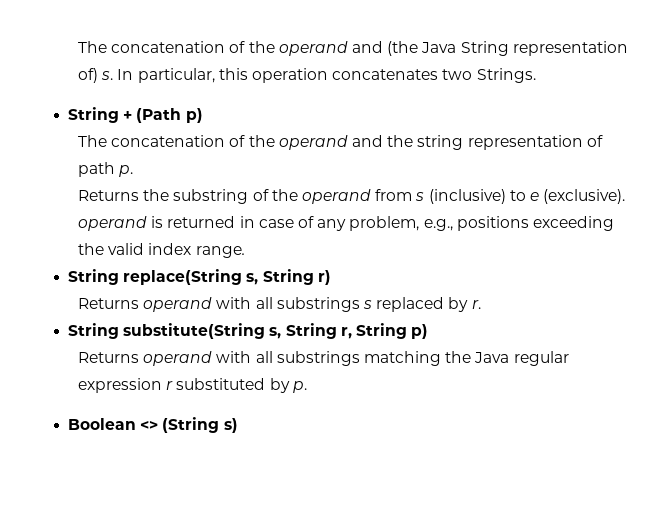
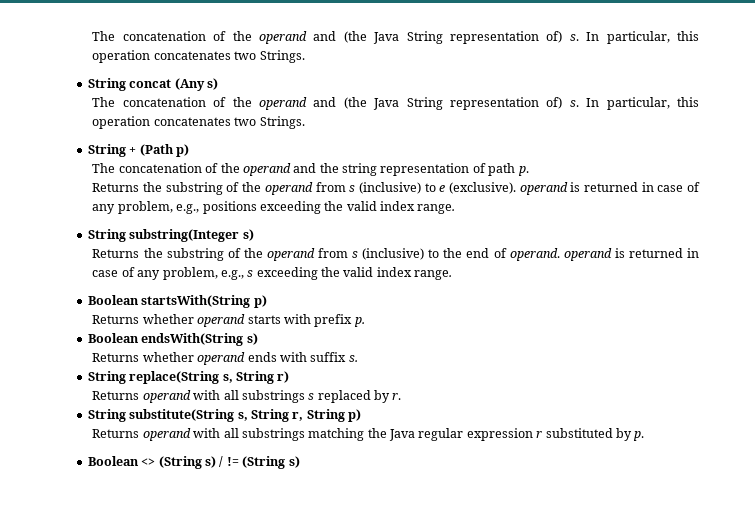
+ String concat (Any s)
+ The concatenation of the operand and (the Java String representation of) s. In particular, this operation concatenates two Strings.
+ String substring(Integer s)
+ Returns the substring of the operand from s (inclusive) to the end of operand. operand is returned in case of any problem, e.g., s exceeding the valid index range.
+ Boolean startsWith(String p)
+ Returns whether operand starts with prefix p.
+ Boolean endsWith(String s)
+ Returns whether operand ends with suffix s.
- Boolean <> (String s)
+ Boolean <> (String s) / != (String s)

